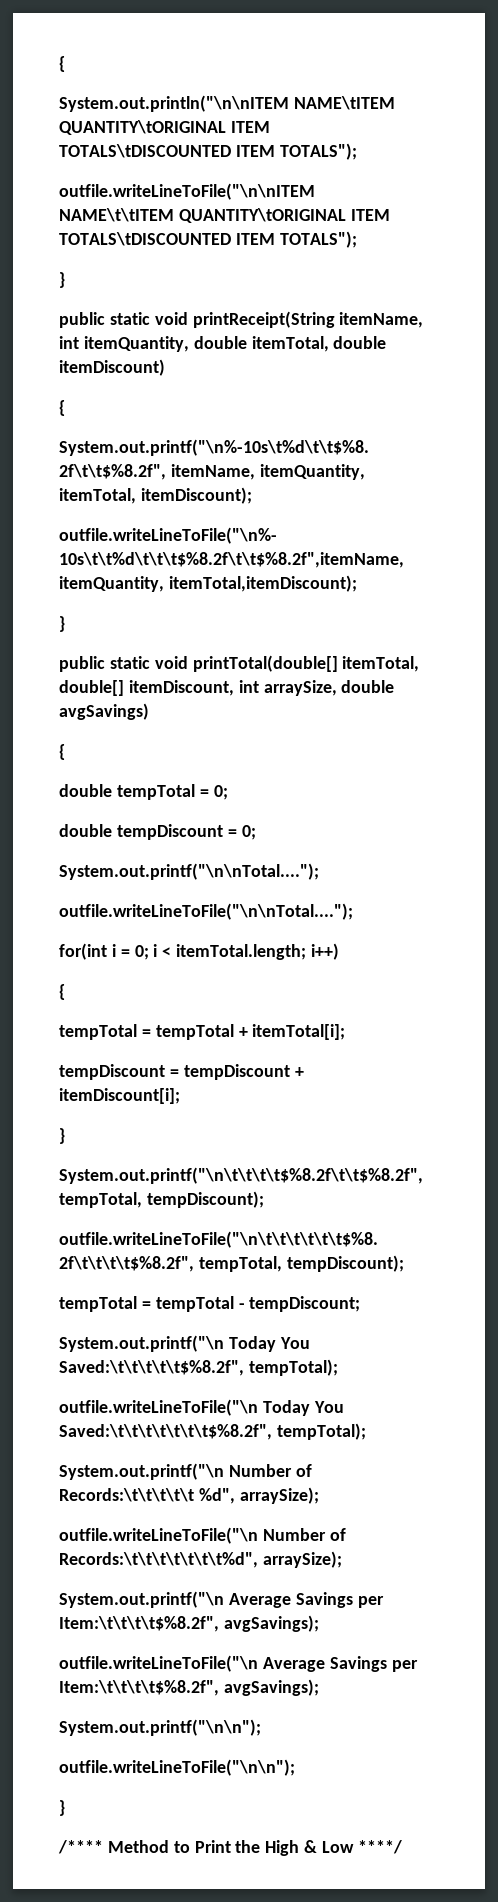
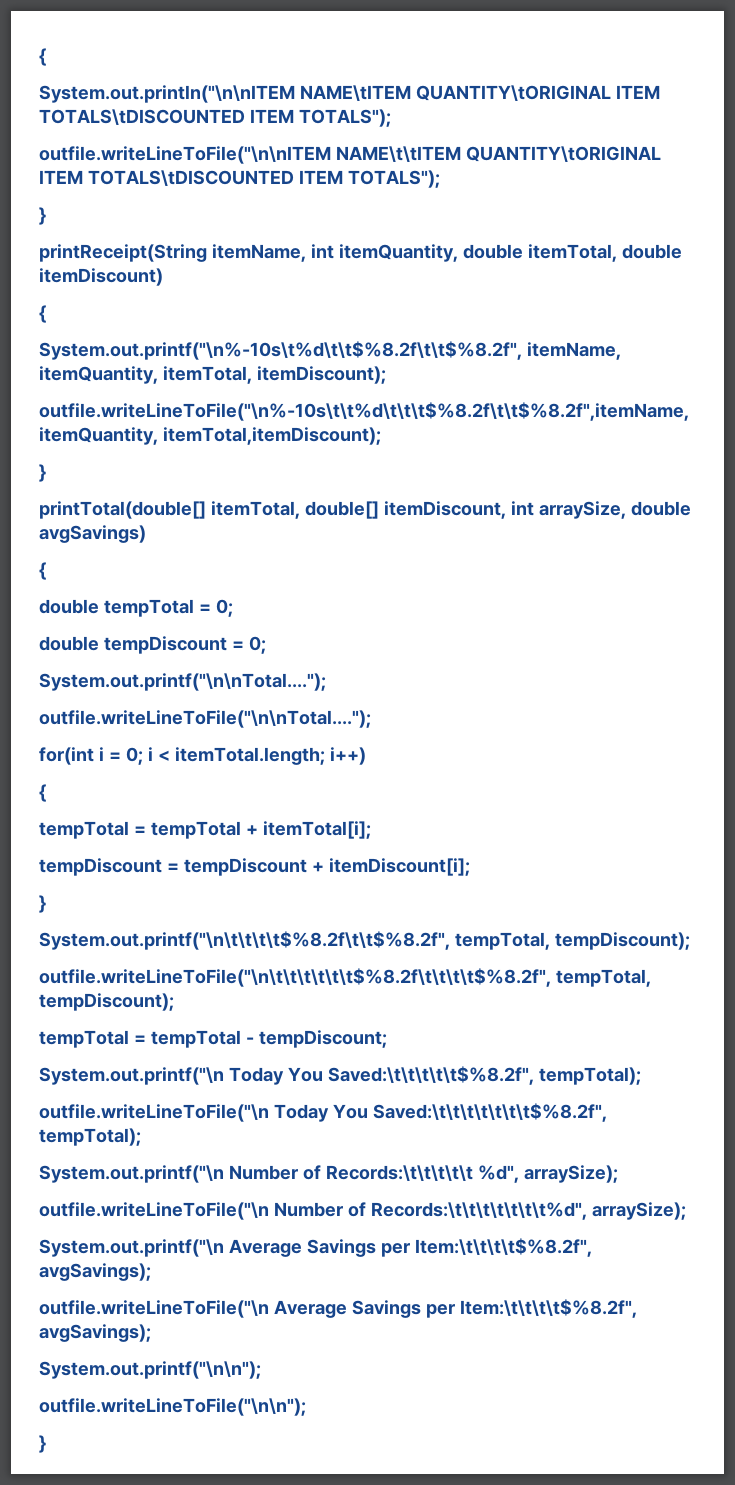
- public static void printReceipt(String itemName, int itemQuantity, double itemTotal, double itemDiscount)
+ printReceipt(String itemName, int itemQuantity, double itemTotal, double itemDiscount)
- public static void printTotal(double[] itemTotal, double[] itemDiscount, int arraySize, double avgSavings)
+ printTotal(double[] itemTotal, double[] itemDiscount, int arraySize, double avgSavings)
- /**** Method to Print the High & Low ****/

